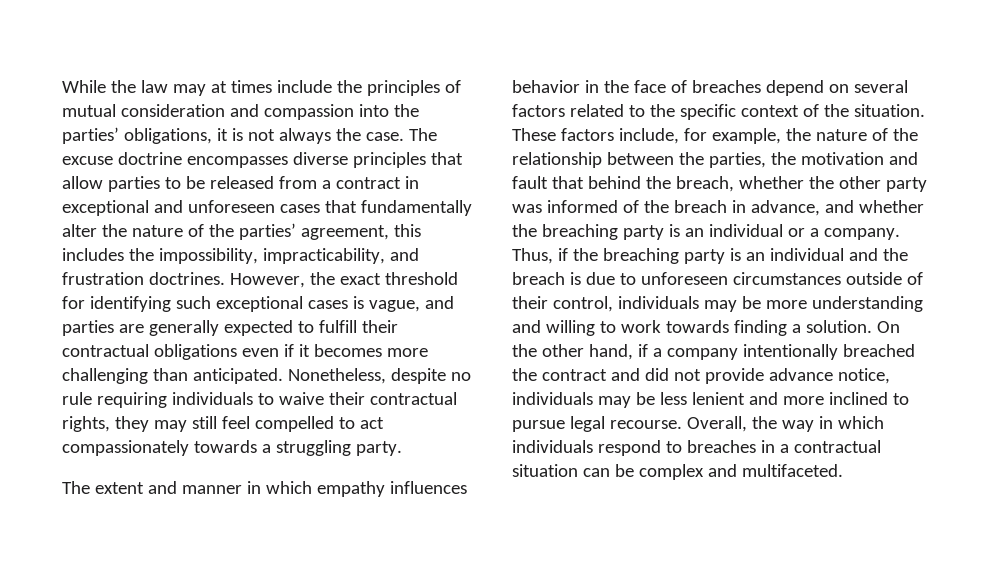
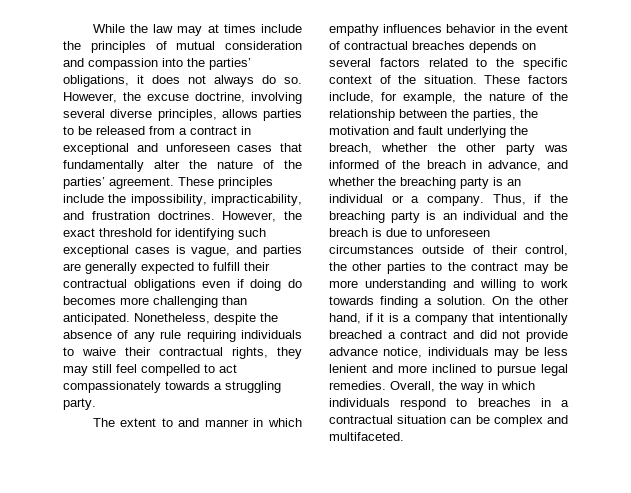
- While the law may at times include the principles of mutual consideration and compassion into the parties’ obligations, it is not always the case. The excuse doctrine encompasses diverse principles that allow parties to be released from a contract in exceptional and unforeseen cases that fundamentally alter the nature of the parties’ agreement, this includes the impossibility, impracticability, and frustration doctrines.
+ While the law may at times include the principles of mutual consideration and compassion into the parties’ obligations, it does not always do so. However, the excuse doctrine, involving several diverse principles, allows parties to be released from a contract in exceptional and unforeseen cases that fundamentally alter the nature of the parties’ agreement. These principles include the impossibility, impracticability, and frustration doctrines.
- However, the exact threshold for identifying such exceptional cases is vague, and parties are generally expected to fulfill their contractual obligations even if it becomes more challenging than anticipated.
+ However, the exact threshold for identifying such exceptional cases is vague, and parties are generally expected to fulfill their contractual obligations even if doing do becomes more challenging than anticipated.
- Nonetheless, despite no rule requiring individuals to waive their contractual rights, they may still feel compelled to act compassionately towards a struggling party.
+ Nonetheless, despite the absence of any rule requiring individuals to waive their contractual rights, they may still feel compelled to act compassionately towards a struggling party.
- The extent and manner in which empathy influences behavior in the face of breaches depend on several factors related to the specific context of the situation.
+ The extent to and manner in which empathy influences behavior in the event of contractual breaches depends on several factors related to the specific context of the situation.
- These factors include, for example, the nature of the relationship between the parties, the motivation and fault that behind the breach, whether the other party was informed of the breach in advance, and whether the breaching party is an individual or a company.
+ These factors include, for example, the nature of the relationship between the parties, the motivation and fault underlying the breach, whether the other party was informed of the breach in advance, and whether the breaching party is an individual or a company.
- Thus, if the breaching party is an individual and the breach is due to unforeseen circumstances outside of their control, individuals may be more understanding and willing to work towards finding a solution.
+ Thus, if the breaching party is an individual and the breach is due to unforeseen circumstances outside of their control, the other parties to the contract may be more understanding and willing to work towards finding a solution.
- On the other hand, if a company intentionally breached the contract and did not provide advance notice, individuals may be less lenient and more inclined to pursue legal recourse.
+ On the other hand, if it is a company that intentionally breached a contract and did not provide advance notice, individuals may be less lenient and more inclined to pursue legal remedies.

